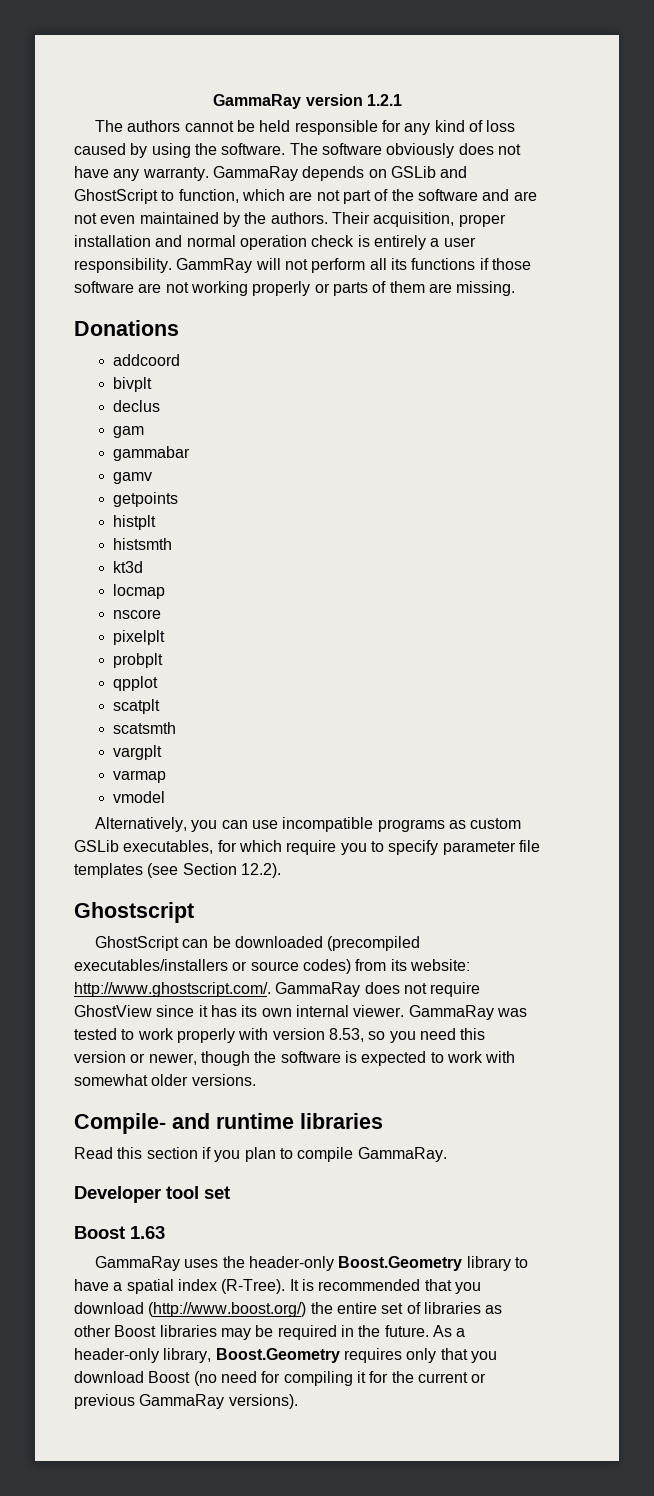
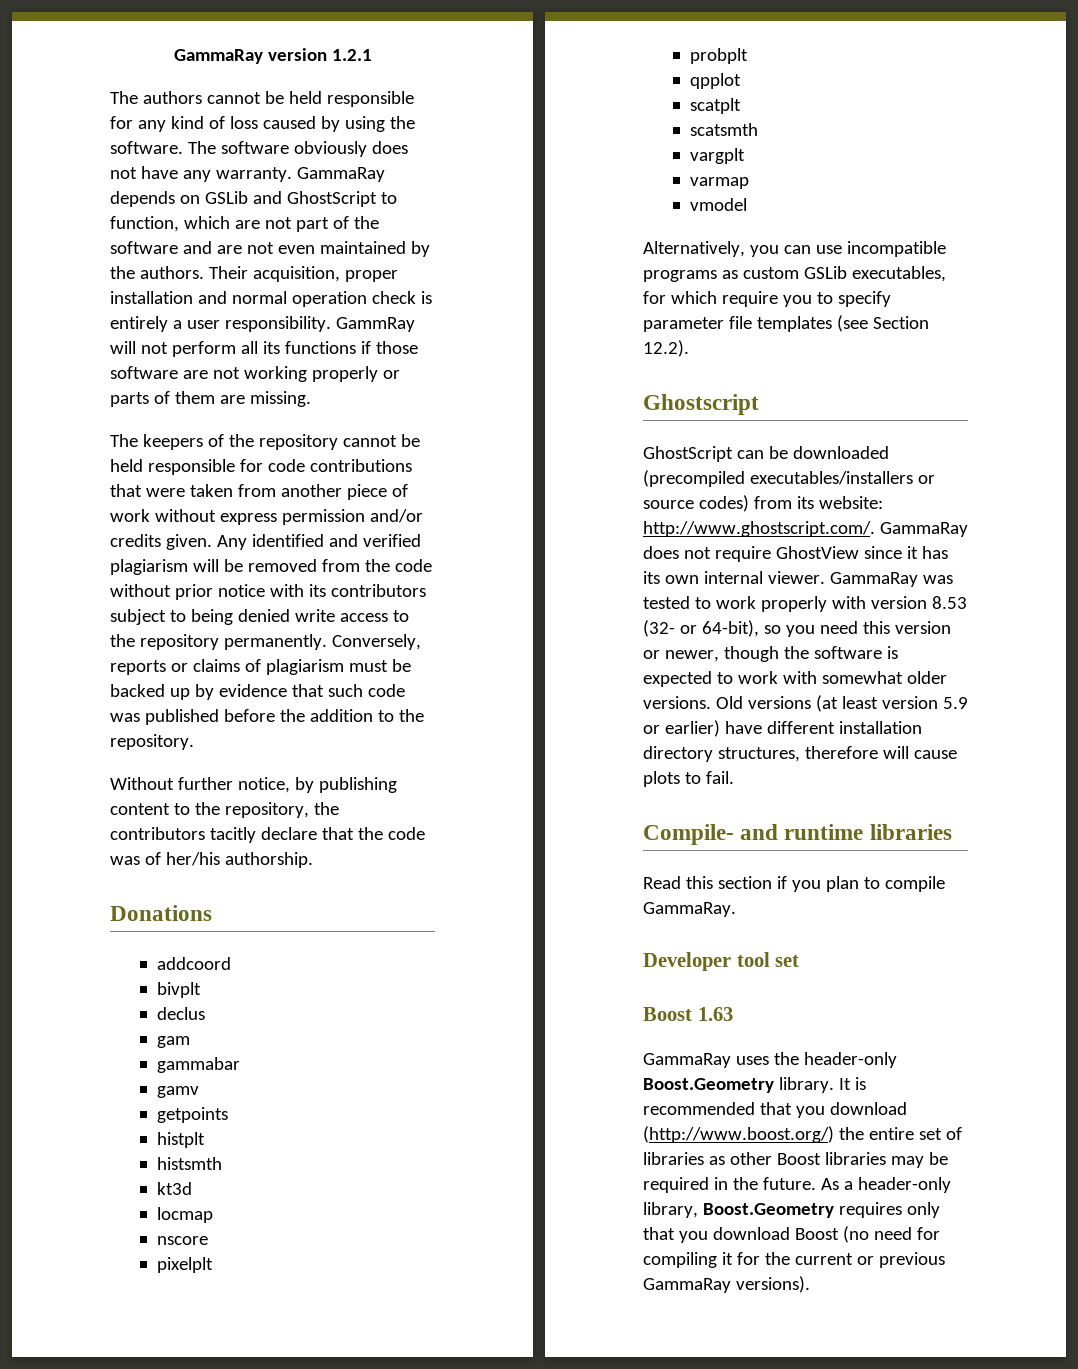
+ The keepers of the repository cannot be held responsible for code contributions that were taken from another piece of work without express permission and/or credits given. Any identified and verified plagiarism will be removed from the code without prior notice with its contributors subject to being denied write access to the repository permanently. Conversely, reports or claims of plagiarism must be backed up by evidence that such code was published before the addition to the repository.
+ Without further notice, by publishing content to the repository, the contributors tacitly declare that the code was of her/his authorship.
- GammaRay was tested to work properly with version 8.53, so you need this version or newer, though the software is expected to work with somewhat older versions.
+ GammaRay was tested to work properly with version 8.53 (32- or 64-bit), so you need this version or newer, though the software is expected to work with somewhat older versions. Old versions (at least version 5.9 or earlier) have different installation directory structures, therefore will cause plots to fail.
- GammaRay uses the header-only Boost.Geometry library to have a spatial index (R-Tree).
+ GammaRay uses the header-only Boost.Geometry library.

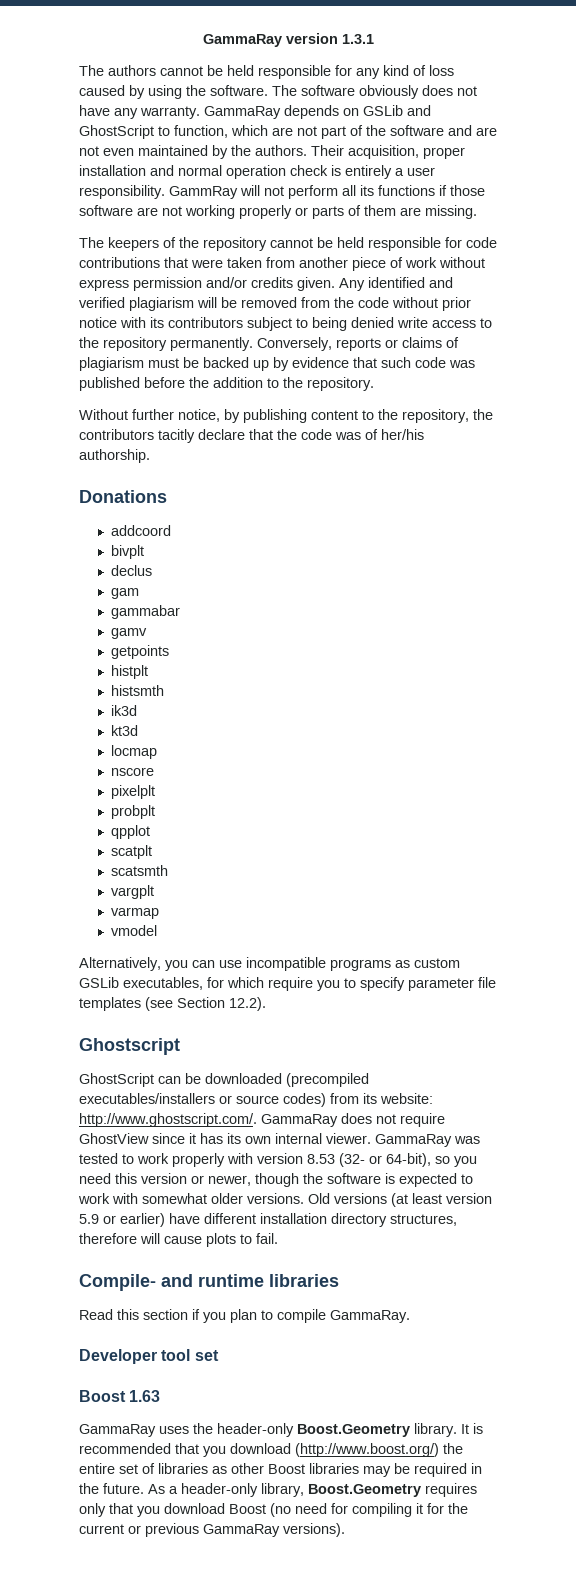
- GammaRay version 1.2.1
+ GammaRay version 1.3.1
+ ik3d

